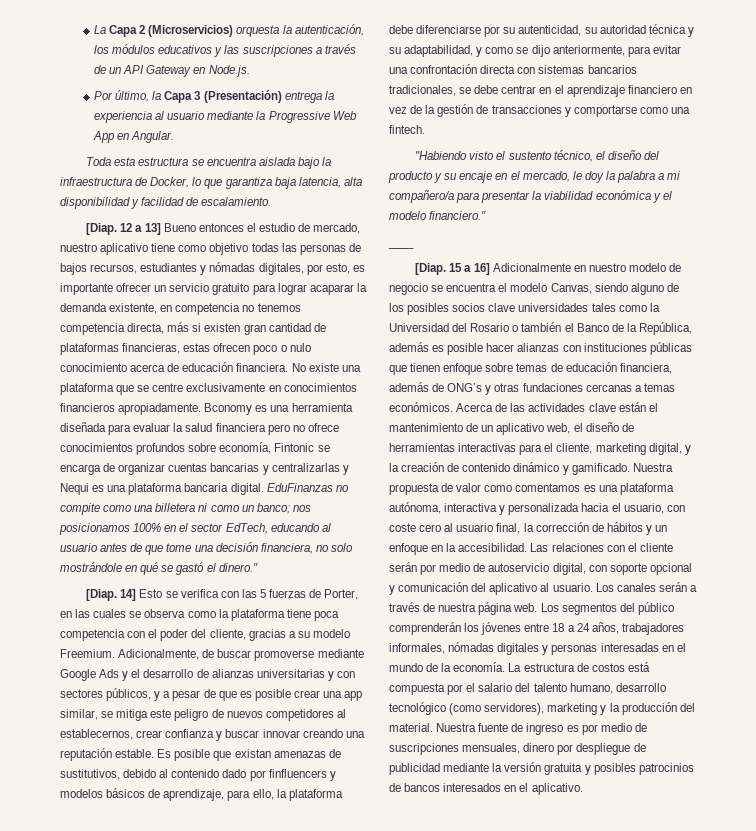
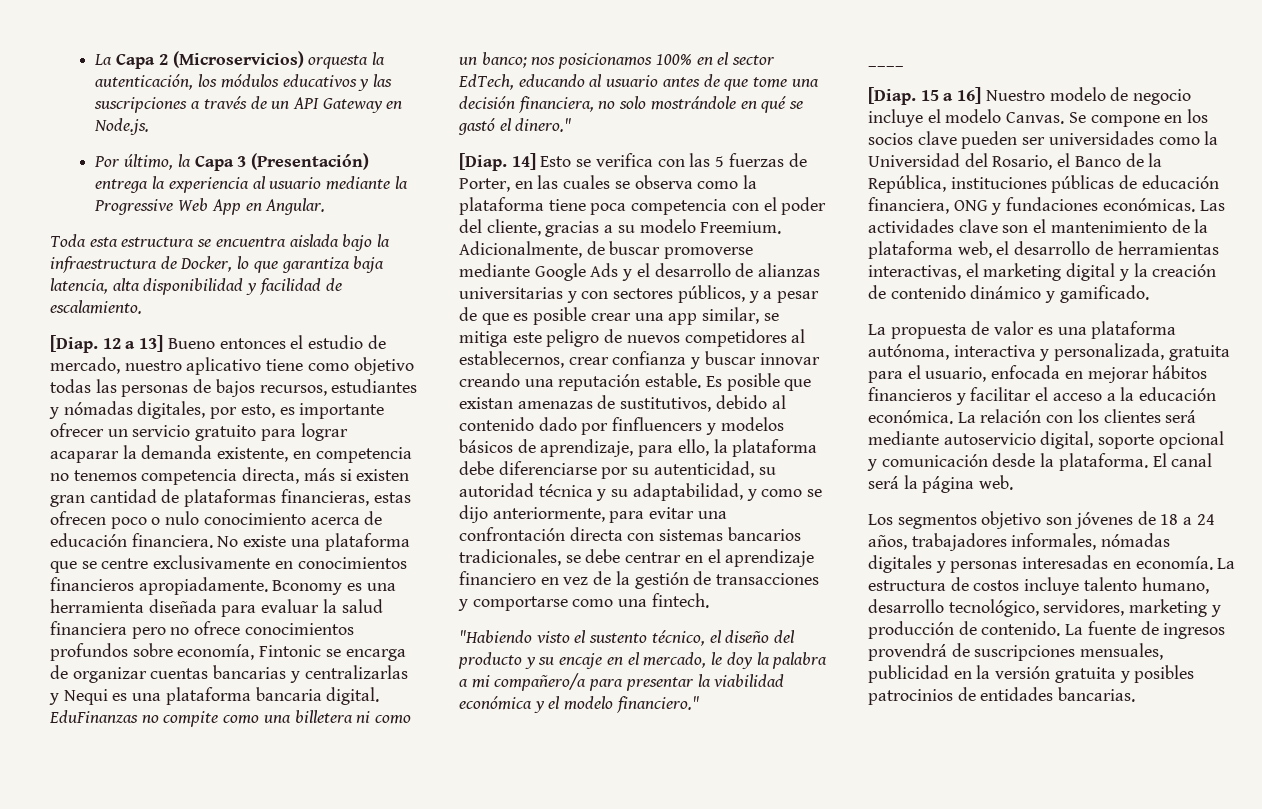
- 15 a 16] Adicionalmente en nuestro modelo de negocio se encuentra el modelo Canvas, siendo alguno de los posibles socios clave universidades tales como la Universidad del Rosario o también el Banco de la República, además es posible hacer alianzas con instituciones públicas que tienen enfoque sobre temas de educación financiera, además de ONG’s y otras fundaciones cercanas a temas económicos. Acerca de las actividades clave están el mantenimiento de un aplicativo web, el diseño de herramientas interactivas para el cliente, marketing digital, y la creación de contenido dinámico y gamificado. Nuestra propuesta de valor como comentamos es una plataforma autónoma, interactiva y personalizada hacia el usuario, con coste cero al usuario final, la corrección de hábitos y un enfoque en la accesibilidad. Las relaciones con el cliente serán por medio de autoservicio digital, con soporte opcional y comunicación del aplicativo al usuario. Los canales serán a través de nuestra página web. Los segmentos del público comprenderán los jóvenes entre 18 a 24 años, trabajadores informales, nómadas digitales y personas interesadas en el mundo de la economía.
+ 15 a 16] Nuestro modelo de negocio incluye el modelo Canvas. Se compone en los socios clave pueden ser universidades como la Universidad del Rosario, el Banco de la República, instituciones públicas de educación financiera, ONG y fundaciones económicas. Las actividades clave son el mantenimiento de la plataforma web, el desarrollo de herramientas interactivas, el marketing digital y la creación de contenido dinámico y gamificado.
+ La propuesta de valor es una plataforma autónoma, interactiva y personalizada, gratuita para el usuario, enfocada en mejorar hábitos financieros y facilitar el acceso a la educación económica. La relación con los clientes será mediante autoservicio digital, soporte opcional y comunicación desde la plataforma. El canal será la página web.
+ Los segmentos objetivo son jóvenes de 18 a 24 años, trabajadores informales, nómadas digitales y personas interesadas en economía.
- La estructura de costos está compuesta por el salario del talento humano, desarrollo tecnológico (como servidores), marketing y la producción del material. Nuestra fuente de ingreso es por medio de suscripciones mensuales, dinero por despliegue de publicidad mediante la versión gratuita y posibles patrocinios de bancos interesados en el aplicativo.
+ La estructura de costos incluye talento humano, desarrollo tecnológico, servidores, marketing y producción de contenido. La fuente de ingresos provendrá de suscripciones mensuales, publicidad en la versión gratuita y posibles patrocinios de entidades bancarias.

